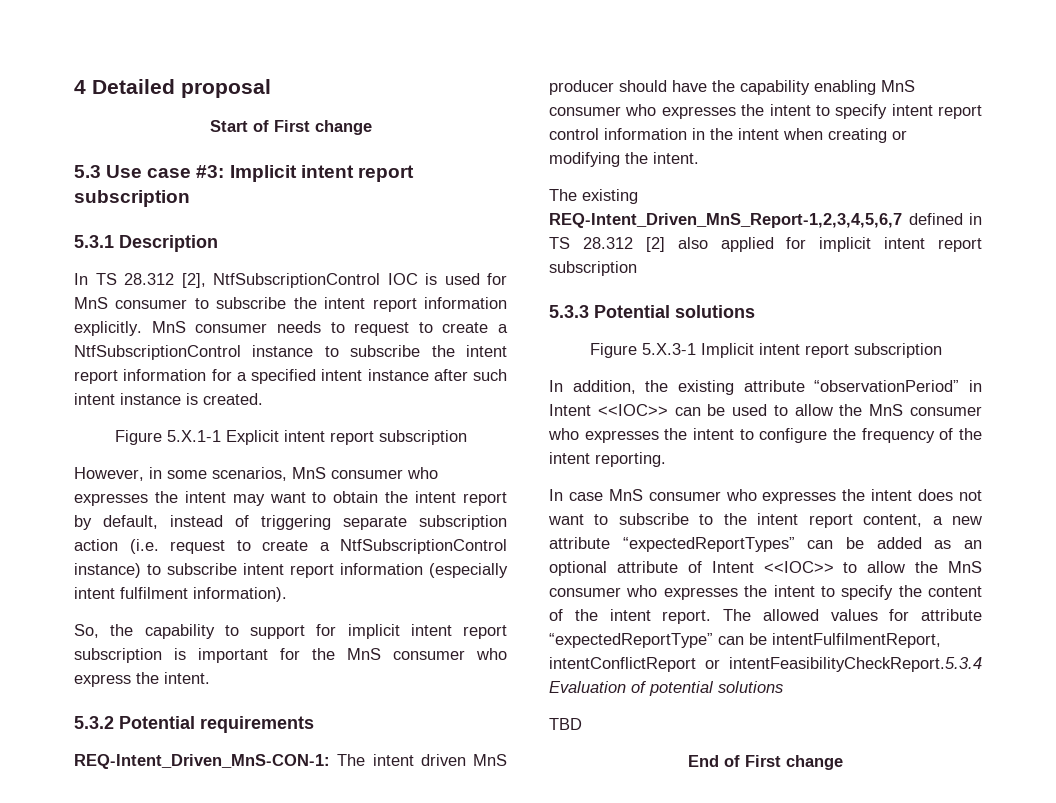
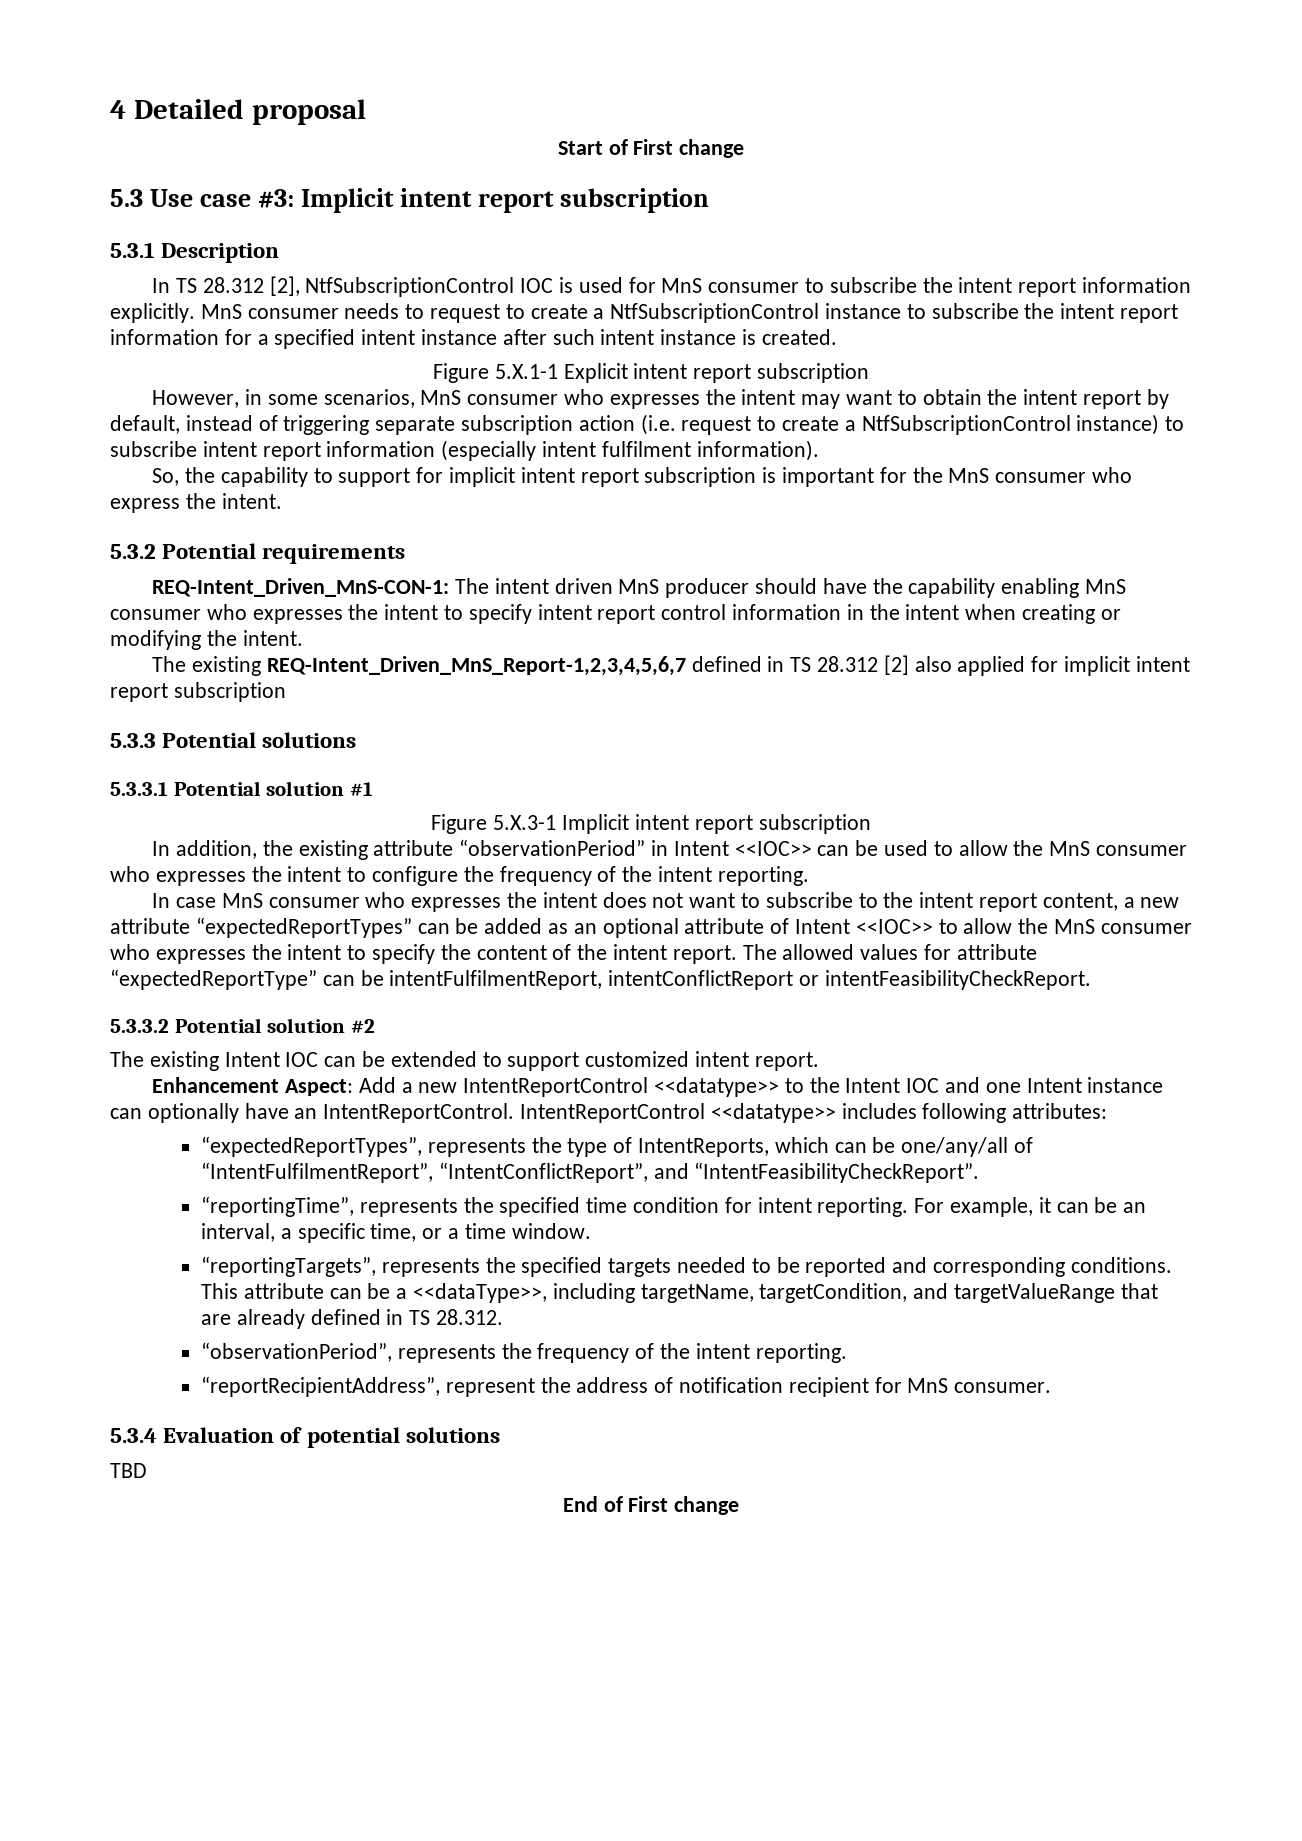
+ 5.3.3.1 Potential solution #1
- The allowed values for attribute “expectedReportType” can be intentFulfilmentReport, intentConflictReport or intentFeasibilityCheckReport.5.3.4 Evaluation of potential solutions
+ The allowed values for attribute “expectedReportType” can be intentFulfilmentReport, intentConflictReport or intentFeasibilityCheckReport.
+ 5.3.3.2 Potential solution #2
+ The existing Intent IOC can be extended to support customized intent report.
+ Enhancement Aspect: Add a new IntentReportControl <<datatype>> to the Intent IOC and one Intent instance can optionally have an IntentReportControl. IntentReportControl <<datatype>> includes following attributes:
+ “expectedReportTypes”, represents the type of IntentReports, which can be one/any/all of “IntentFulfilmentReport”, “IntentConflictReport”, and “IntentFeasibilityCheckReport”.
+ “reportingTime”, represents the specified time condition for intent reporting. For example, it can be an interval, a specific time, or a time window.
+ “reportingTargets”, represents the specified targets needed to be reported and corresponding conditions. This attribute can be a <<dataType>>, including targetName, targetCondition, and targetValueRange that are already defined in TS 28.312.
+ “observationPeriod”, represents the frequency of the intent reporting.
+ “reportRecipientAddress”, represent the address of notification recipient for MnS consumer.
+ 5.3.4 Evaluation of potential solutions

